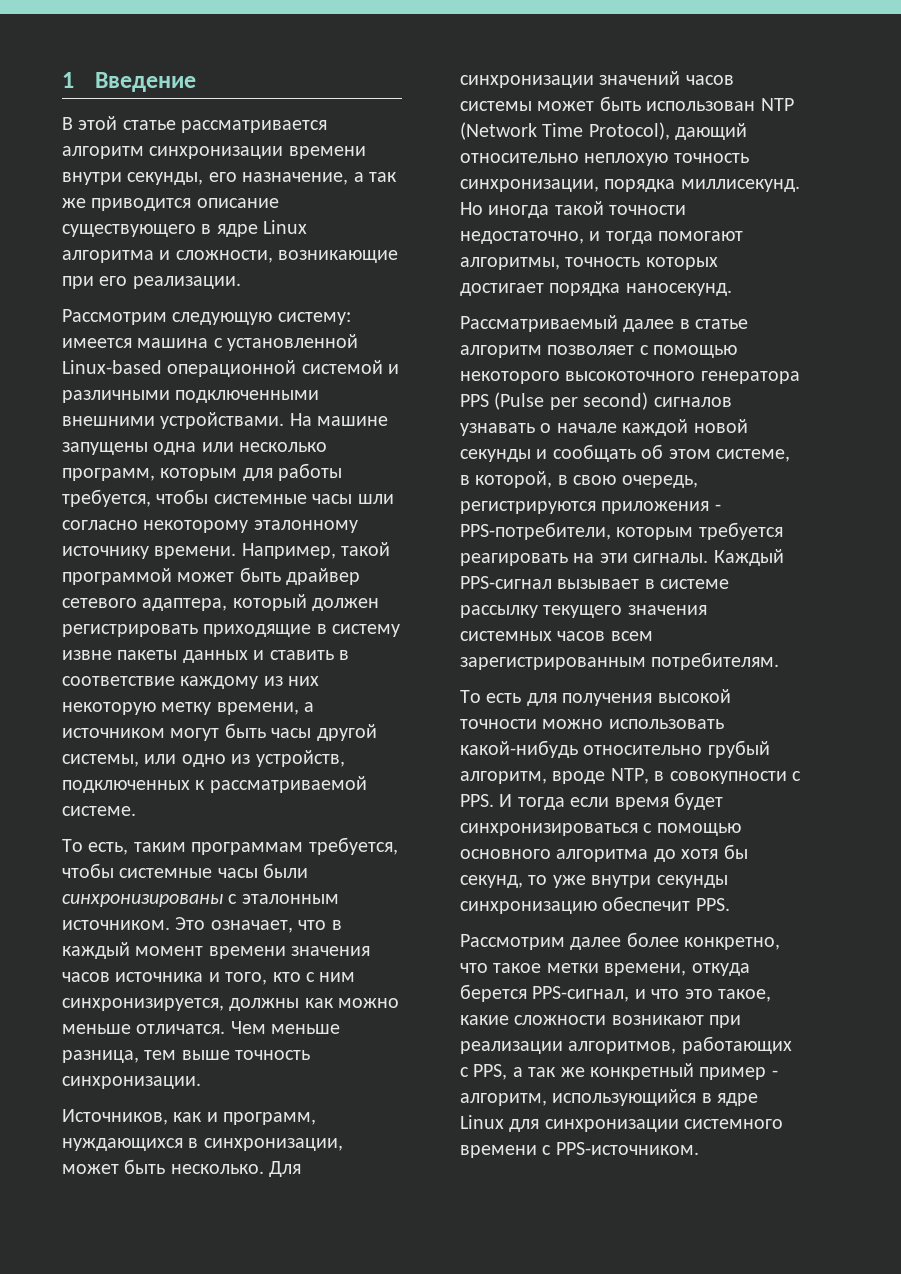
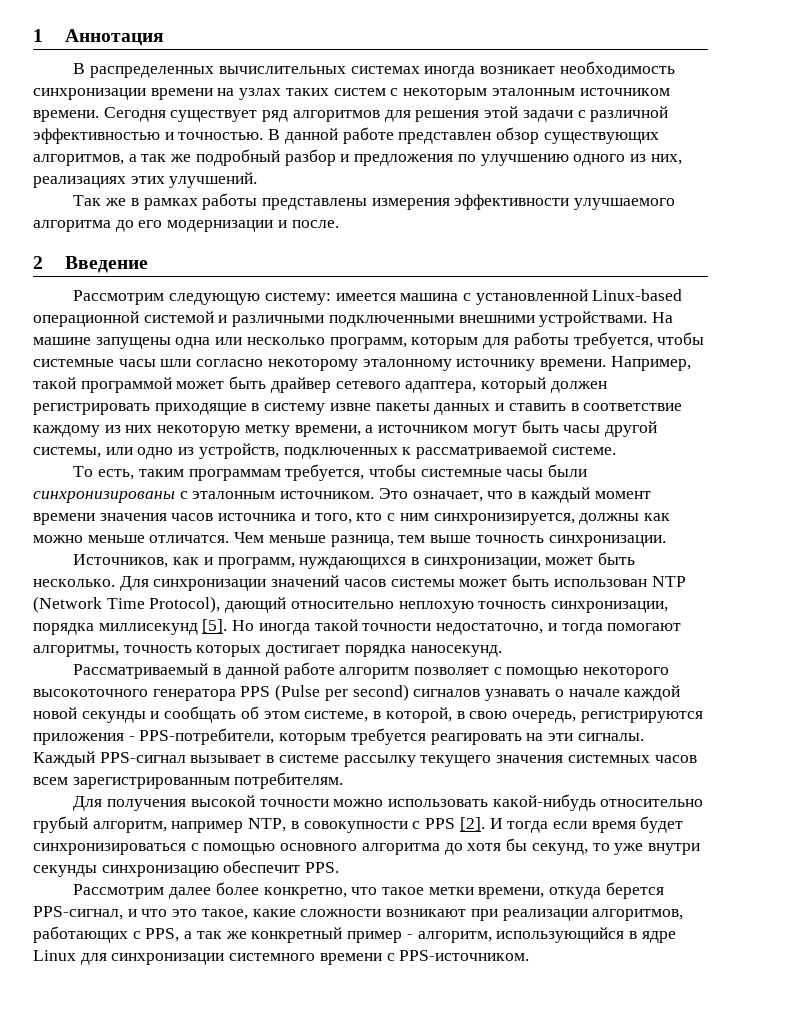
- 1 Введение
- В этой статье рассматривается алгоритм синхронизации времени внутри секунды, его назначение, а так же приводится описание существующего в ядре Linux алгоритма и сложности, возникающие при его реализации.
+ 1 Аннотация
+ В распределенных вычислительных системах иногда возникает необходимость синхронизации времени на узлах таких систем с некоторым эталонным источником времени. Сегодня существует ряд алгоритмов для решения этой задачи с различной эффективностью и точностью. В данной работе представлен обзор существующих алгоритмов, а так же подробный разбор и предложения по улучшению одного из них, реализациях этих улучшений.
+ Так же в рамках работы представлены измерения эффективности улучшаемого алгоритма до его модернизации и после.
+ 2 Введение
- Для синхронизации значений часов системы может быть использован NTP (Network Time Protocol), дающий относительно неплохую точность синхронизации, порядка миллисекунд.
+ Для синхронизации значений часов системы может быть использован NTP (Network Time Protocol), дающий относительно неплохую точность синхронизации, порядка миллисекунд [5].
- Рассматриваемый далее в статье алгоритм позволяет с помощью некоторого высокоточного генератора PPS (Pulse per second) сигналов узнавать о начале каждой новой секунды и сообщать об этом системе, в которой, в свою очередь, регистрируются приложения - PPS-потребители, которым требуется реагировать на эти сигналы.
+ Рассматриваемый в данной работе алгоритм позволяет с помощью некоторого высокоточного генератора PPS (Pulse per second) сигналов узнавать о начале каждой новой секунды и сообщать об этом системе, в которой, в свою очередь, регистрируются приложения - PPS-потребители, которым требуется реагировать на эти сигналы.
- То есть для получения высокой точности можно использовать какой-нибудь относительно грубый алгоритм, вроде NTP, в совокупности с PPS. И тогда если время будет синхронизироваться с помощью основного алгоритма до хотя бы секунд, то уже внутри секунды синхронизацию обеспечит PPS.
+ Для получения высокой точности можно использовать какой-нибудь относительно грубый алгоритм, например NTP, в совокупности с PPS [2]. И тогда если время будет синхронизироваться с помощью основного алгоритма до хотя бы секунд, то уже внутри секунды синхронизацию обеспечит PPS.

